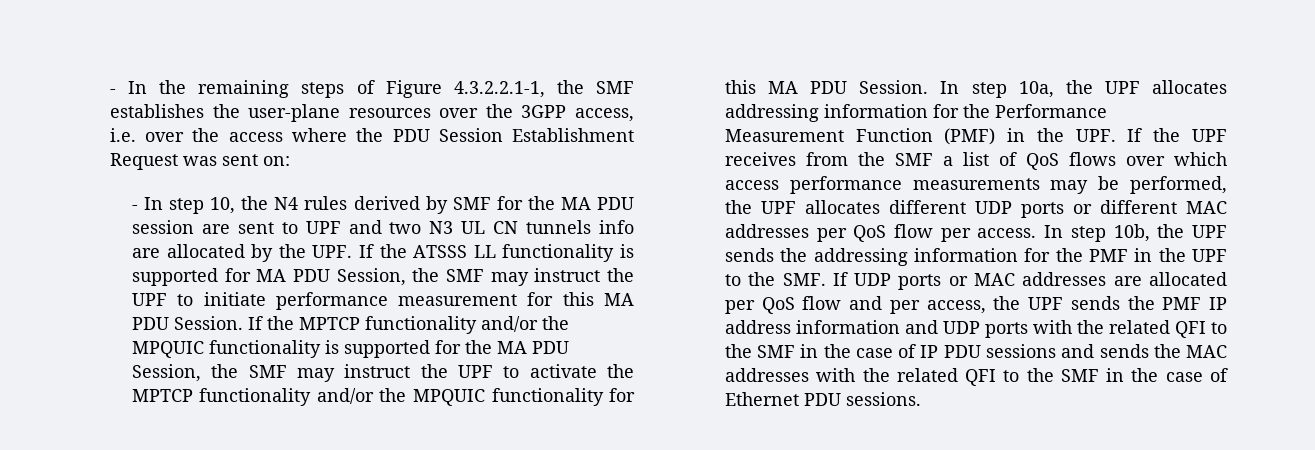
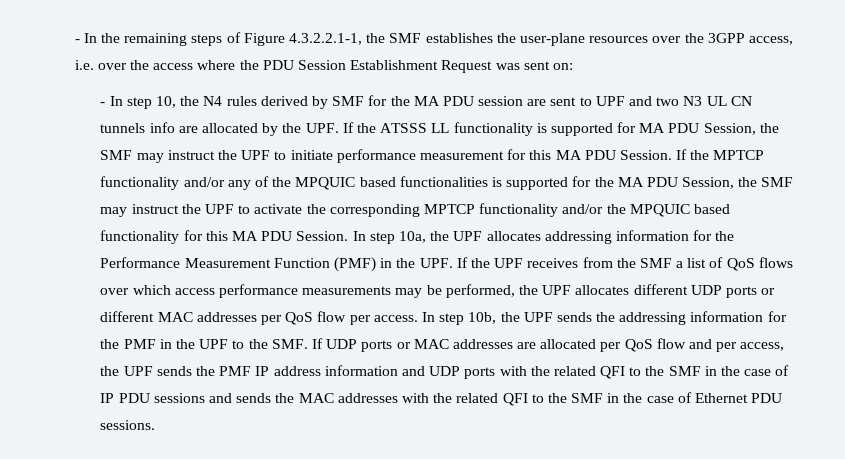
- If the MPTCP functionality and/or the MPQUIC functionality is supported for the MA PDU Session, the SMF may instruct the UPF to activate the MPTCP functionality and/or the MPQUIC functionality for this MA PDU Session.
+ If the MPTCP functionality and/or any of the MPQUIC based functionalities is supported for the MA PDU Session, the SMF may instruct the UPF to activate the corresponding MPTCP functionality and/or the MPQUIC based functionality for this MA PDU Session.

